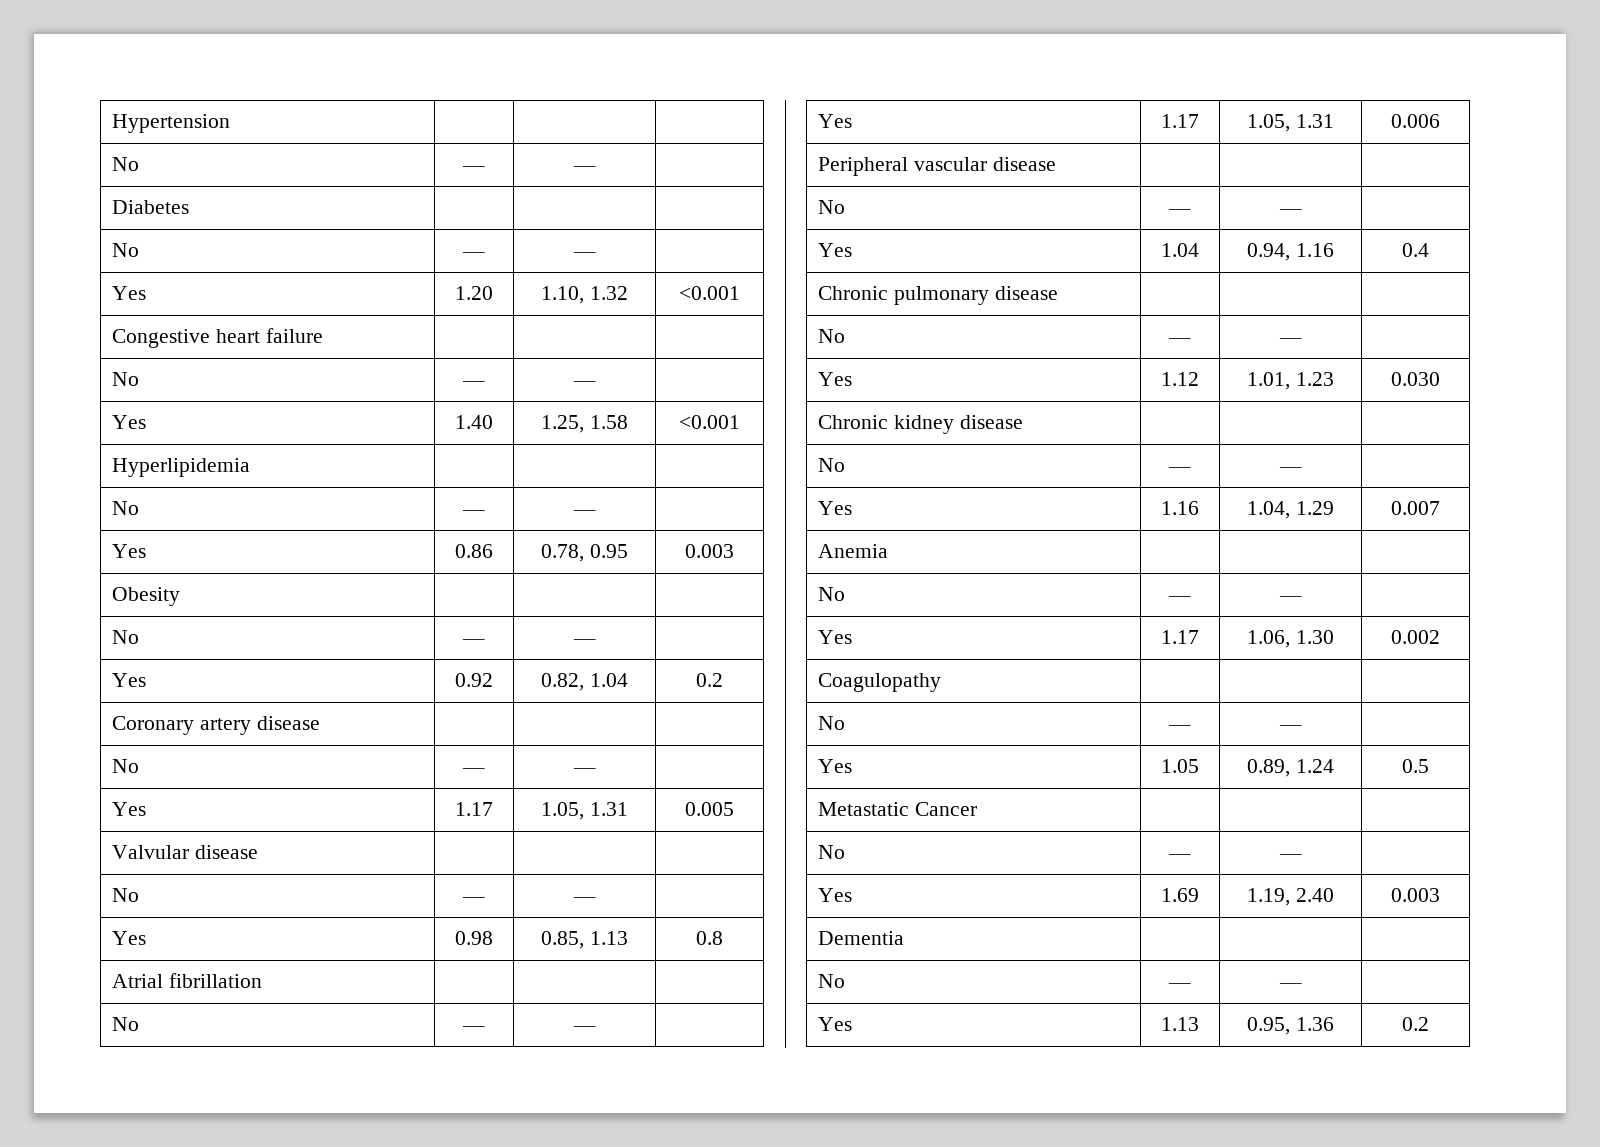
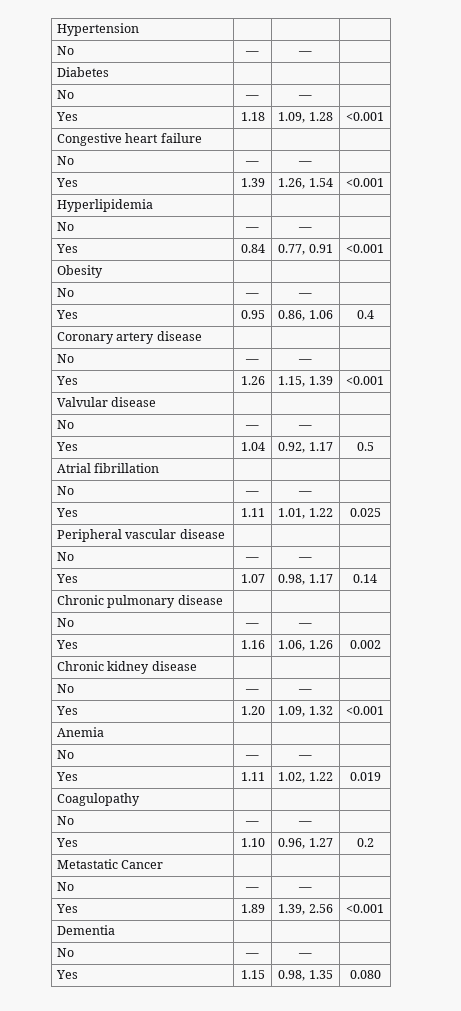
- Yes | 1.20 | 1.10, 1.32 | <0.001
+ Yes | 1.18 | 1.09, 1.28 | <0.001
- Yes | 1.40 | 1.25, 1.58 | <0.001
+ Yes | 1.39 | 1.26, 1.54 | <0.001
- Yes | 0.86 | 0.78, 0.95 | 0.003
+ Yes | 0.84 | 0.77, 0.91 | <0.001
- Yes | 0.92 | 0.82, 1.04 | 0.2
+ Yes | 0.95 | 0.86, 1.06 | 0.4
- Yes | 1.17 | 1.05, 1.31 | 0.005
+ Yes | 1.26 | 1.15, 1.39 | <0.001
- Yes | 0.98 | 0.85, 1.13 | 0.8
+ Yes | 1.04 | 0.92, 1.17 | 0.5
- Yes | 1.17 | 1.05, 1.31 | 0.006
+ Yes | 1.11 | 1.01, 1.22 | 0.025
- Yes | 1.04 | 0.94, 1.16 | 0.4
+ Yes | 1.07 | 0.98, 1.17 | 0.14
- Yes | 1.12 | 1.01, 1.23 | 0.030
+ Yes | 1.16 | 1.06, 1.26 | 0.002
- Yes | 1.16 | 1.04, 1.29 | 0.007
+ Yes | 1.20 | 1.09, 1.32 | <0.001
- Yes | 1.17 | 1.06, 1.30 | 0.002
+ Yes | 1.11 | 1.02, 1.22 | 0.019
- Yes | 1.05 | 0.89, 1.24 | 0.5
+ Yes | 1.10 | 0.96, 1.27 | 0.2
- Yes | 1.69 | 1.19, 2.40 | 0.003
+ Yes | 1.89 | 1.39, 2.56 | <0.001
- Yes | 1.13 | 0.95, 1.36 | 0.2
+ Yes | 1.15 | 0.98, 1.35 | 0.080

